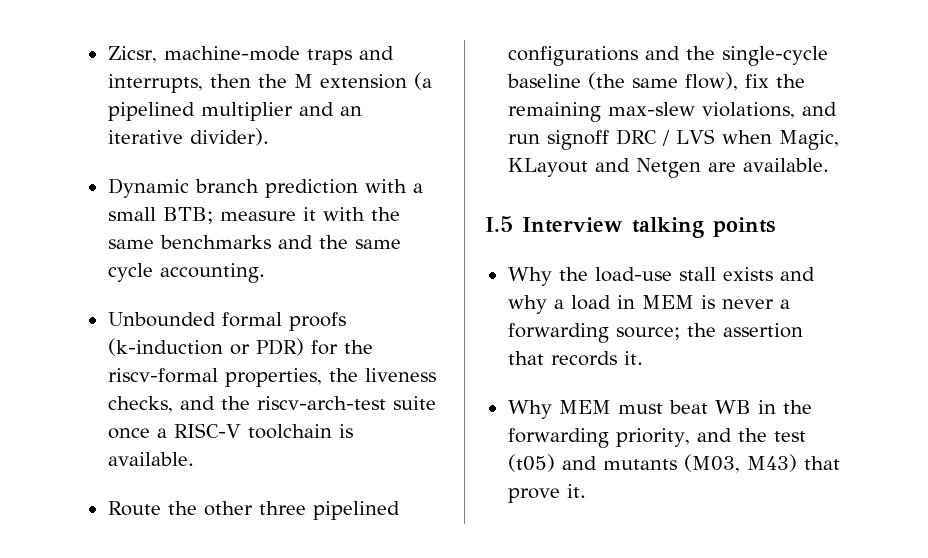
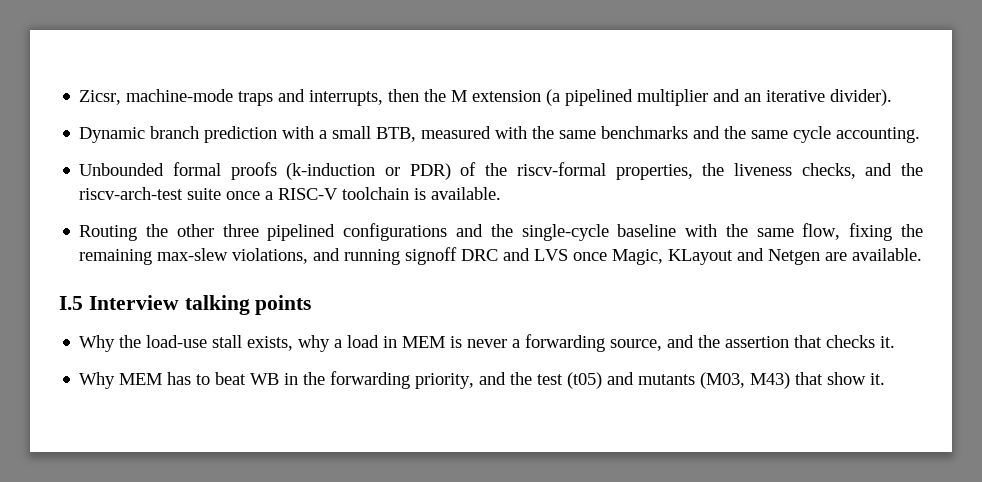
- Dynamic branch prediction with a small BTB; measure it with the same benchmarks and the same cycle accounting.
+ Dynamic branch prediction with a small BTB, measured with the same benchmarks and the same cycle accounting.
- Unbounded formal proofs (k-induction or PDR) for the riscv-formal properties, the liveness checks, and the riscv-arch-test suite once a RISC-V toolchain is available.
+ Unbounded formal proofs (k-induction or PDR) of the riscv-formal properties, the liveness checks, and the riscv-arch-test suite once a RISC-V toolchain is available.
- Route the other three pipelined configurations and the single-cycle baseline (the same flow), fix the remaining max-slew violations, and run signoff DRC / LVS when Magic, KLayout and Netgen are available.
+ Routing the other three pipelined configurations and the single-cycle baseline with the same flow, fixing the remaining max-slew violations, and running signoff DRC and LVS once Magic, KLayout and Netgen are available.
- Why the load-use stall exists and why a load in MEM is never a forwarding source; the assertion that records it.
+ Why the load-use stall exists, why a load in MEM is never a forwarding source, and the assertion that checks it.
- Why MEM must beat WB in the forwarding priority, and the test (t05) and mutants (M03, M43) that prove it.
+ Why MEM has to beat WB in the forwarding priority, and the test (t05) and mutants (M03, M43) that show it.

